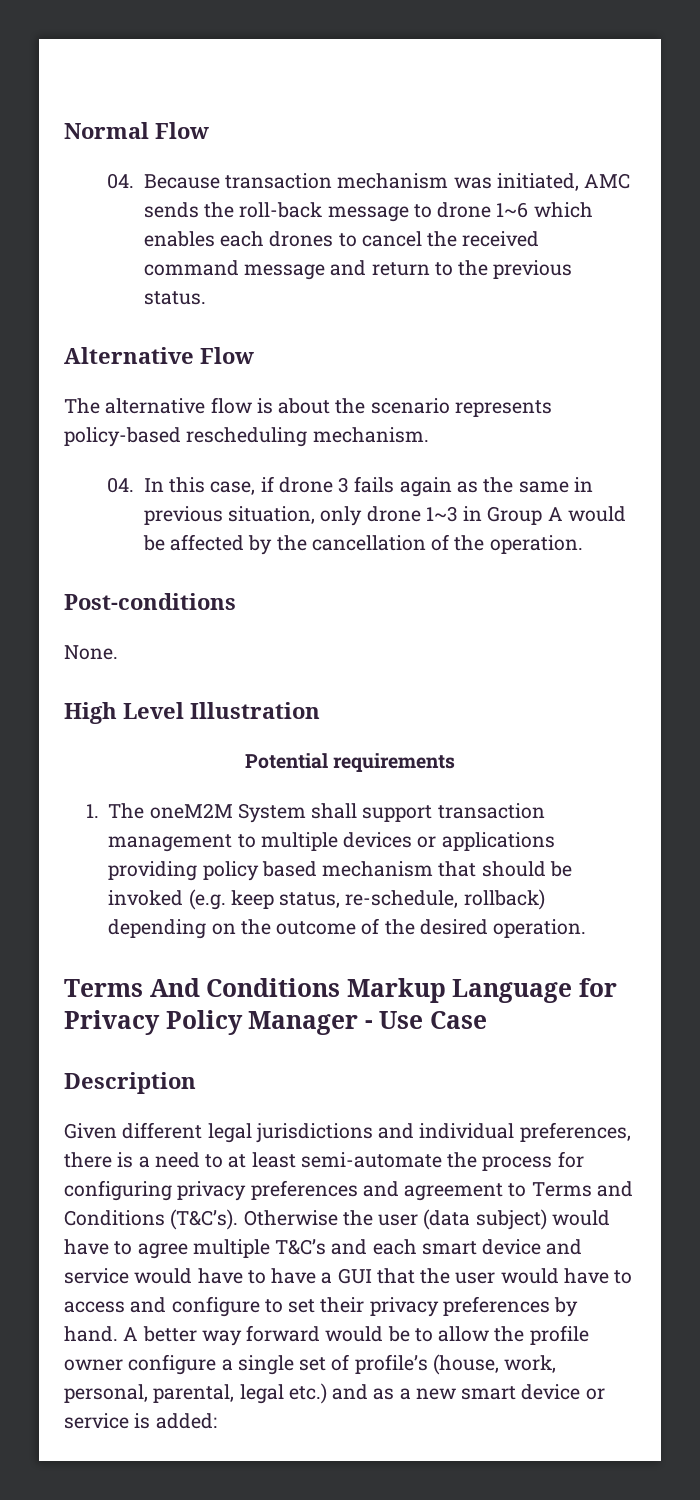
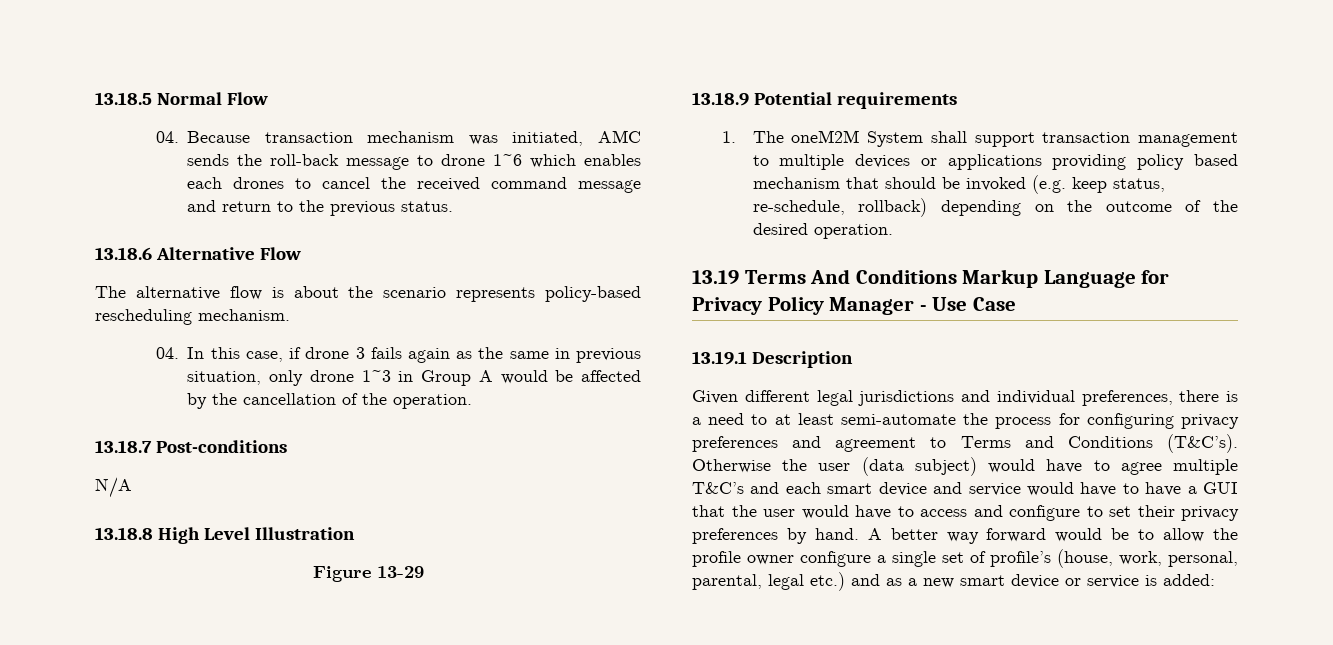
- Normal Flow
+ 13.18.5 Normal Flow
- Alternative Flow
+ 13.18.6 Alternative Flow
- Post-conditions
+ 13.18.7 Post-conditions
- None.
- High Level Illustration
+ N/A
+ 13.18.8 High Level Illustration
- Potential requirements
+ Figure 13-29
+ 13.18.9 Potential requirements
- Terms And Conditions Markup Language for Privacy Policy Manager - Use Case
+ 13.19 Terms And Conditions Markup Language for Privacy Policy Manager - Use Case
- Description
+ 13.19.1 Description

